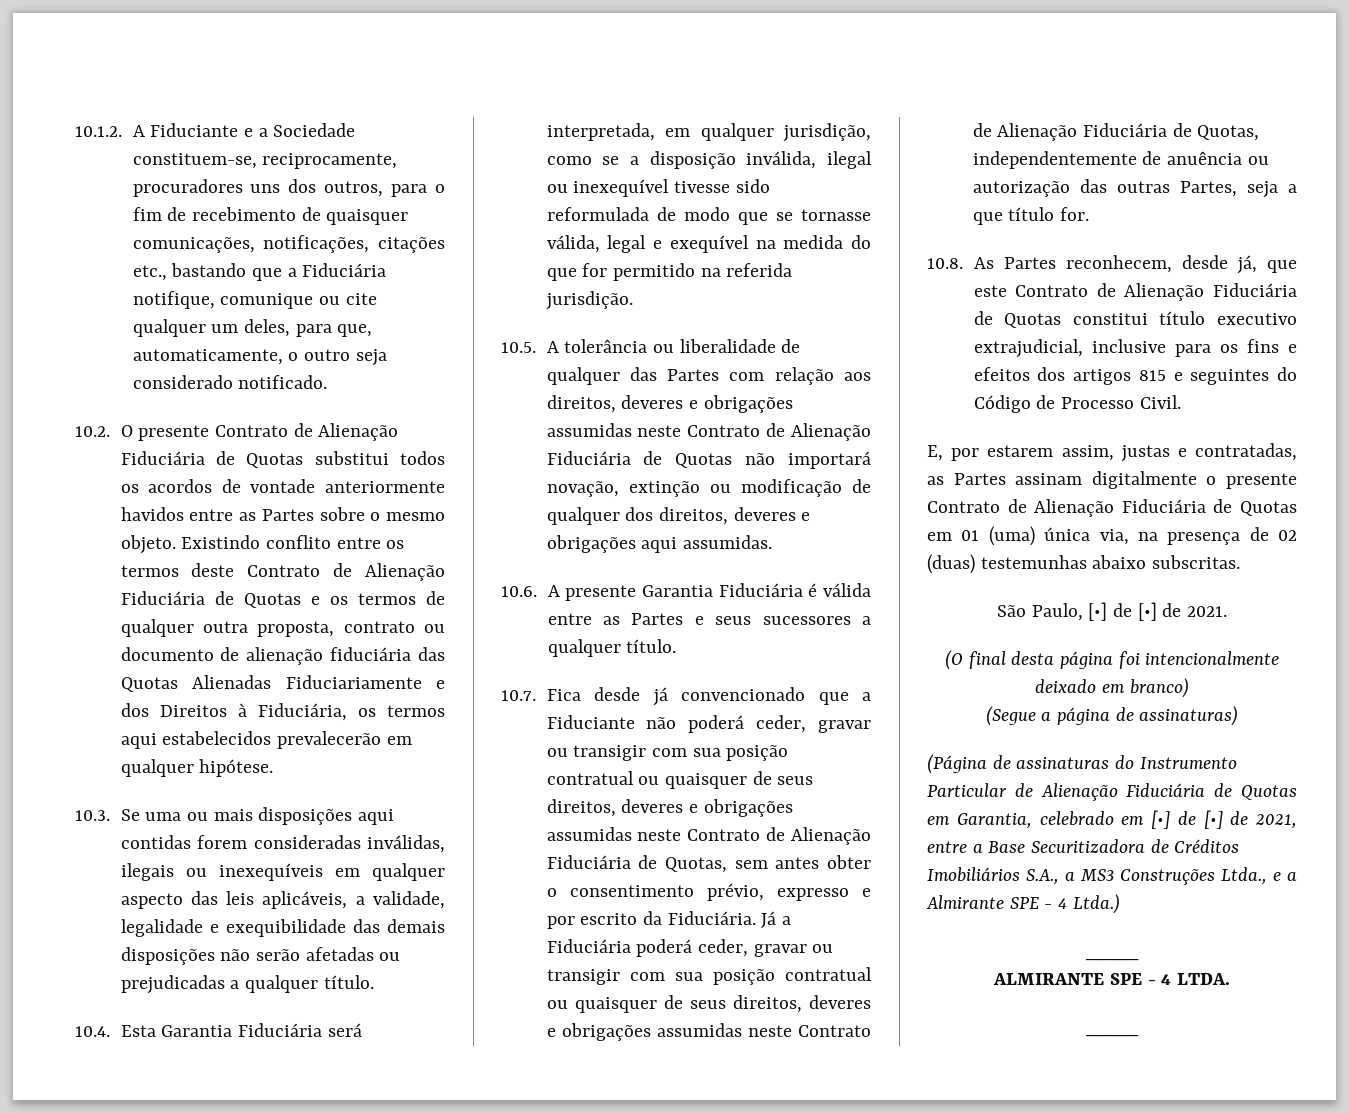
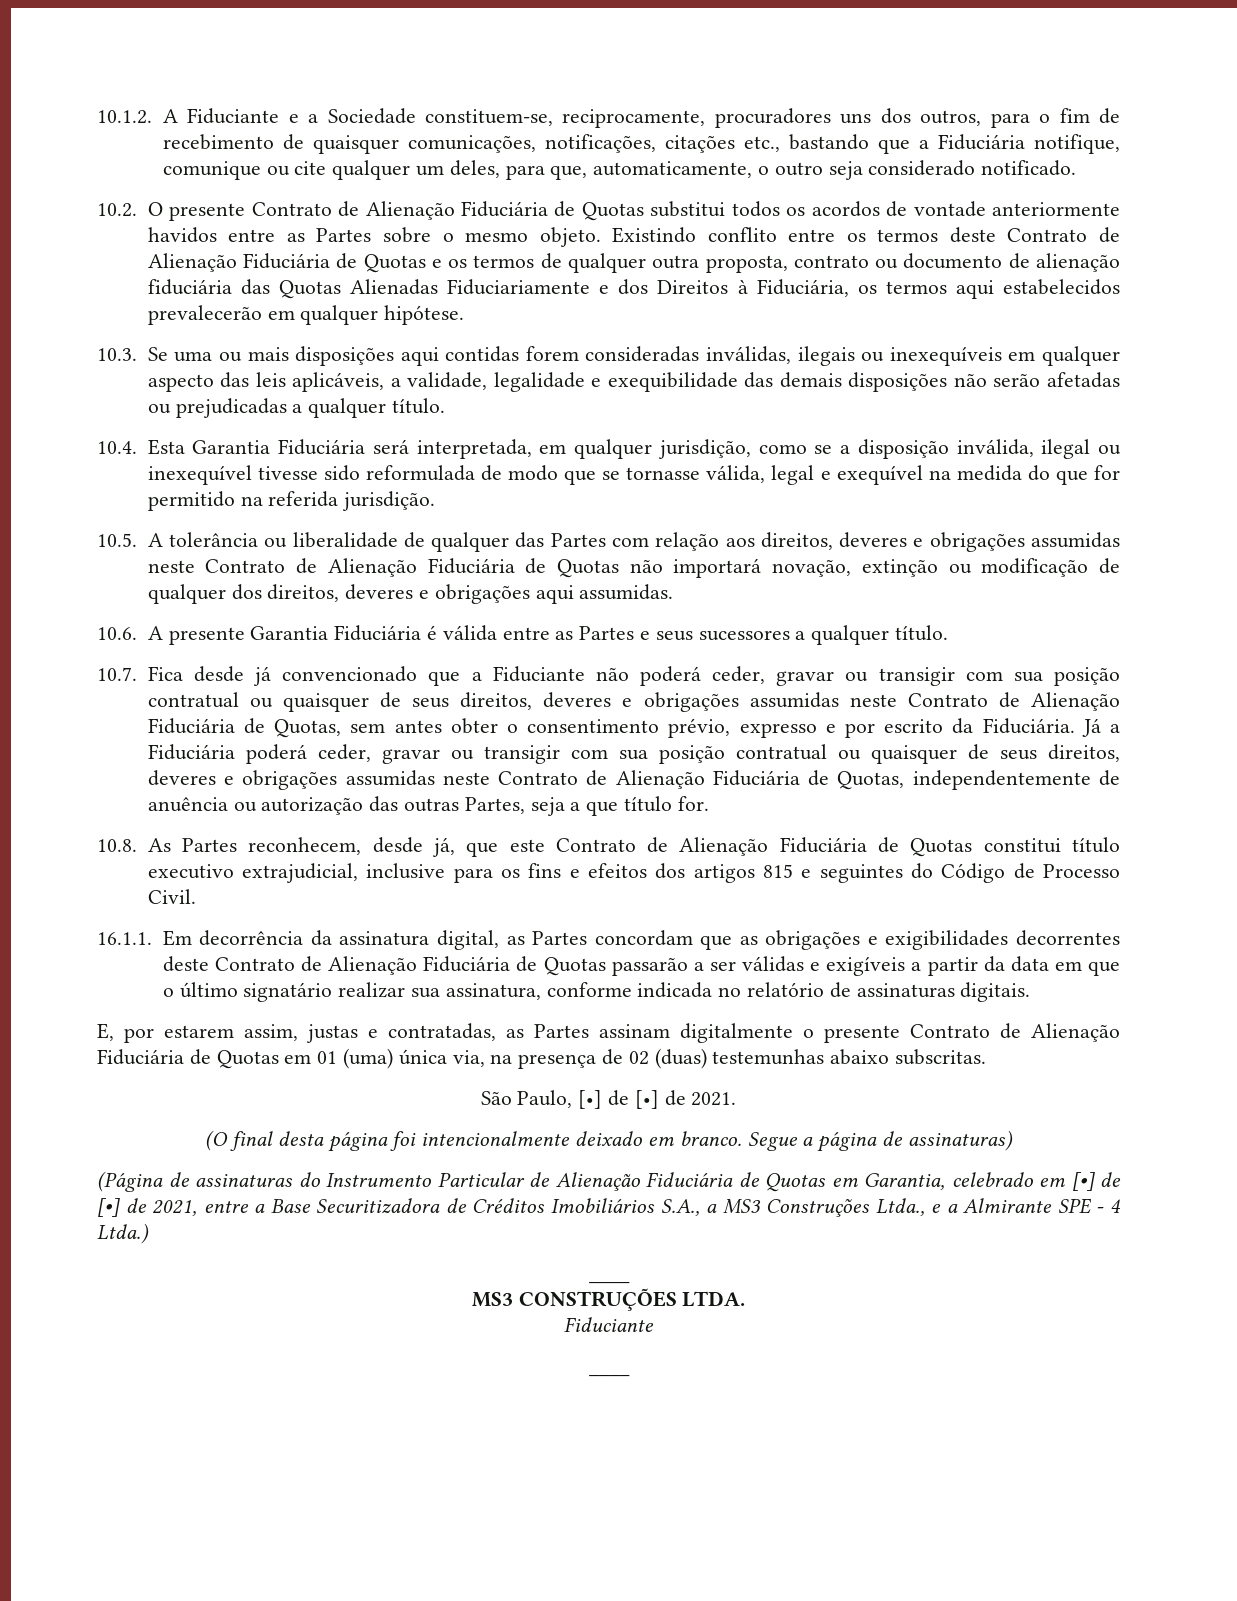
+ 16.1.1. Em decorrência da assinatura digital, as Partes concordam que as obrigações e exigibilidades decorrentes deste Contrato de Alienação Fiduciária de Quotas passarão a ser válidas e exigíveis a partir da data em que o último signatário realizar sua assinatura, conforme indicada no relatório de assinaturas digitais.
- (O final desta página foi intencionalmente deixado em branco)
- (Segue a página de assinaturas)
+ (O final desta página foi intencionalmente deixado em branco. Segue a página de assinaturas)
- ALMIRANTE SPE - 4 LTDA.
+ MS3 CONSTRUÇÕES LTDA.
+ Fiduciante

